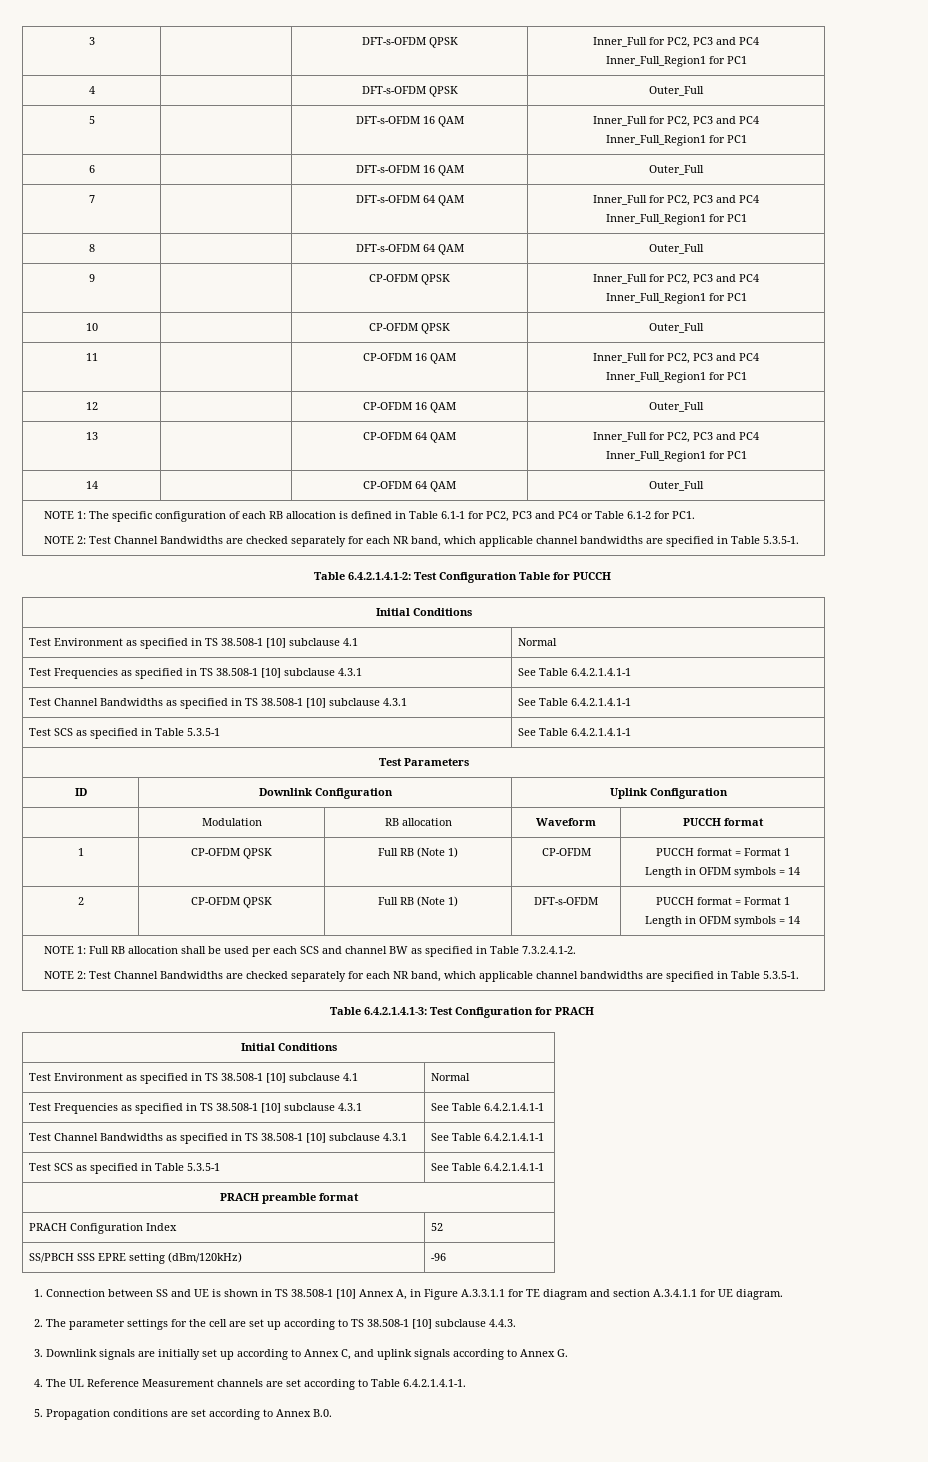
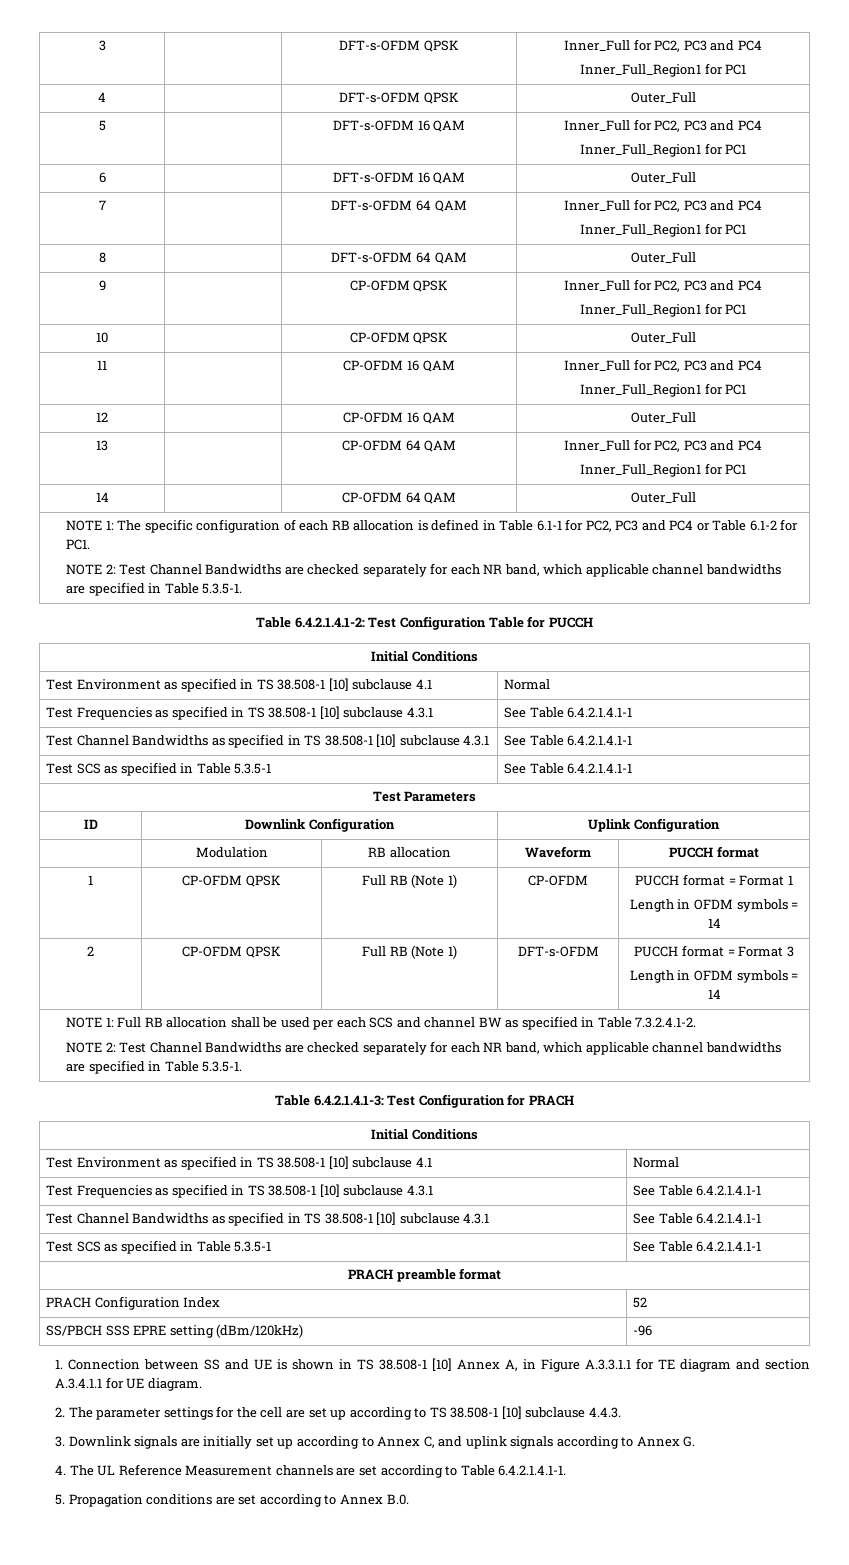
- 2 | CP-OFDM QPSK | Full RB (Note 1) | DFT-s-OFDM | PUCCH format = Format 1
+ 2 | CP-OFDM QPSK | Full RB (Note 1) | DFT-s-OFDM | PUCCH format = Format 3

